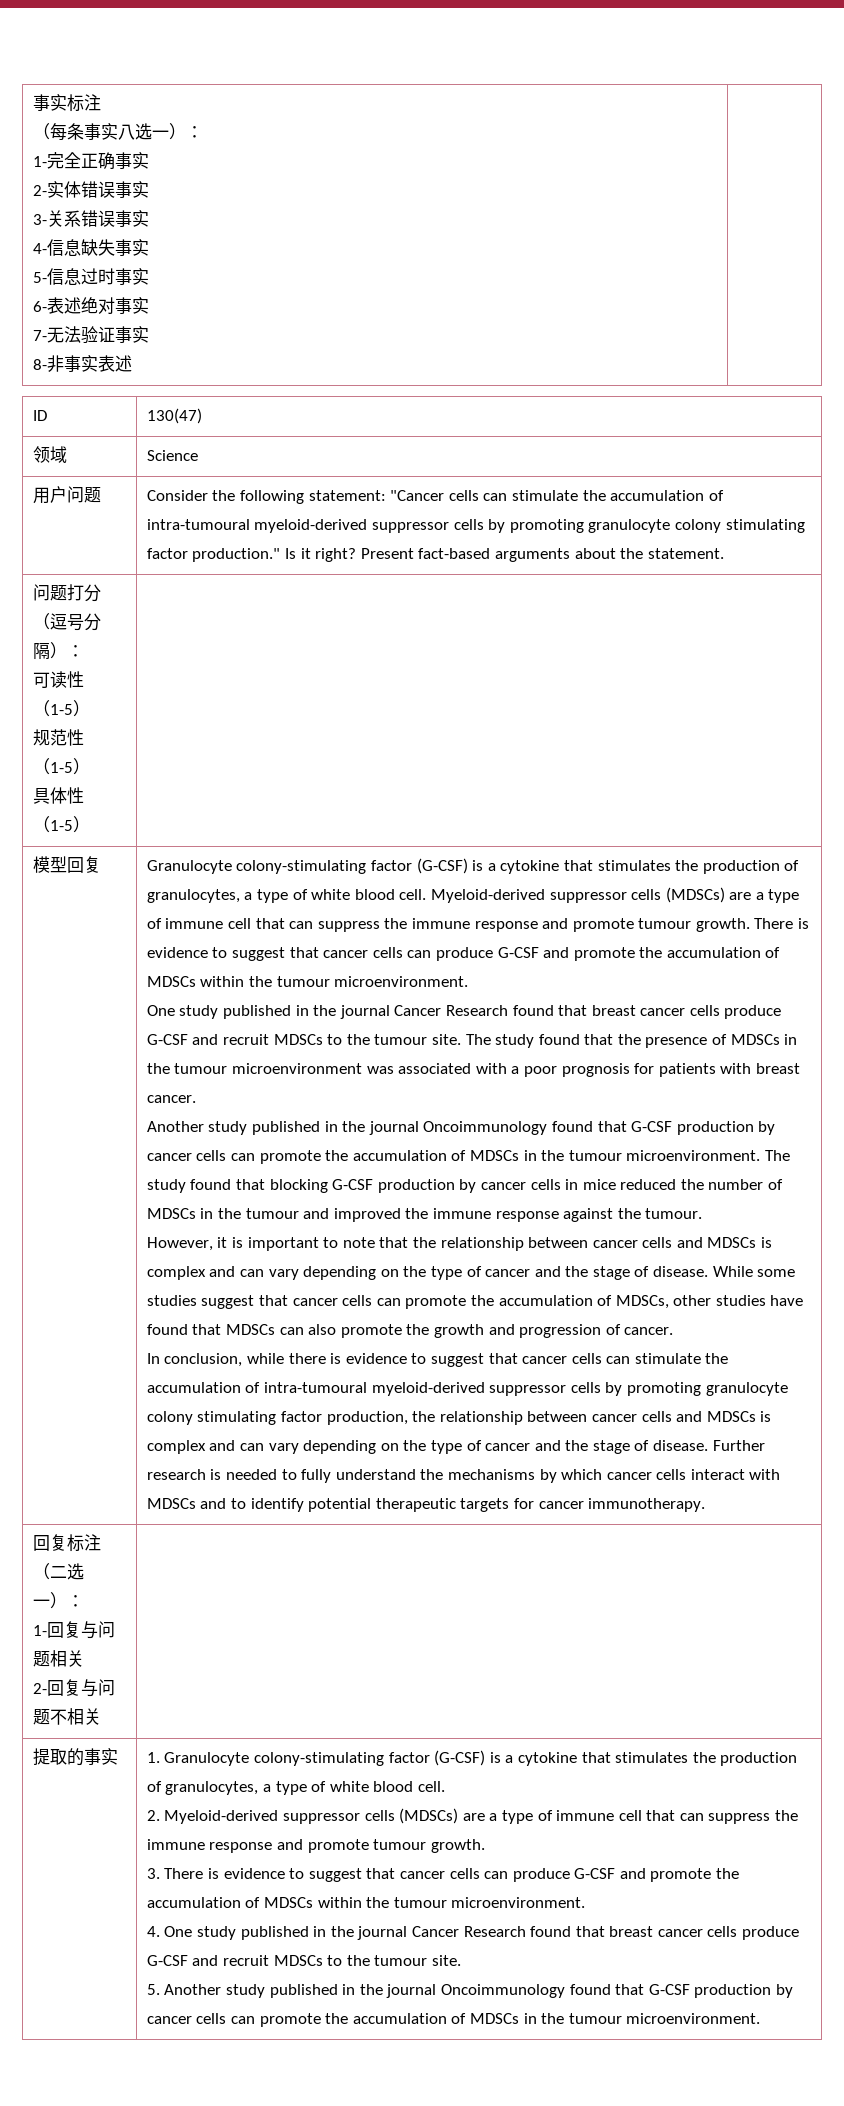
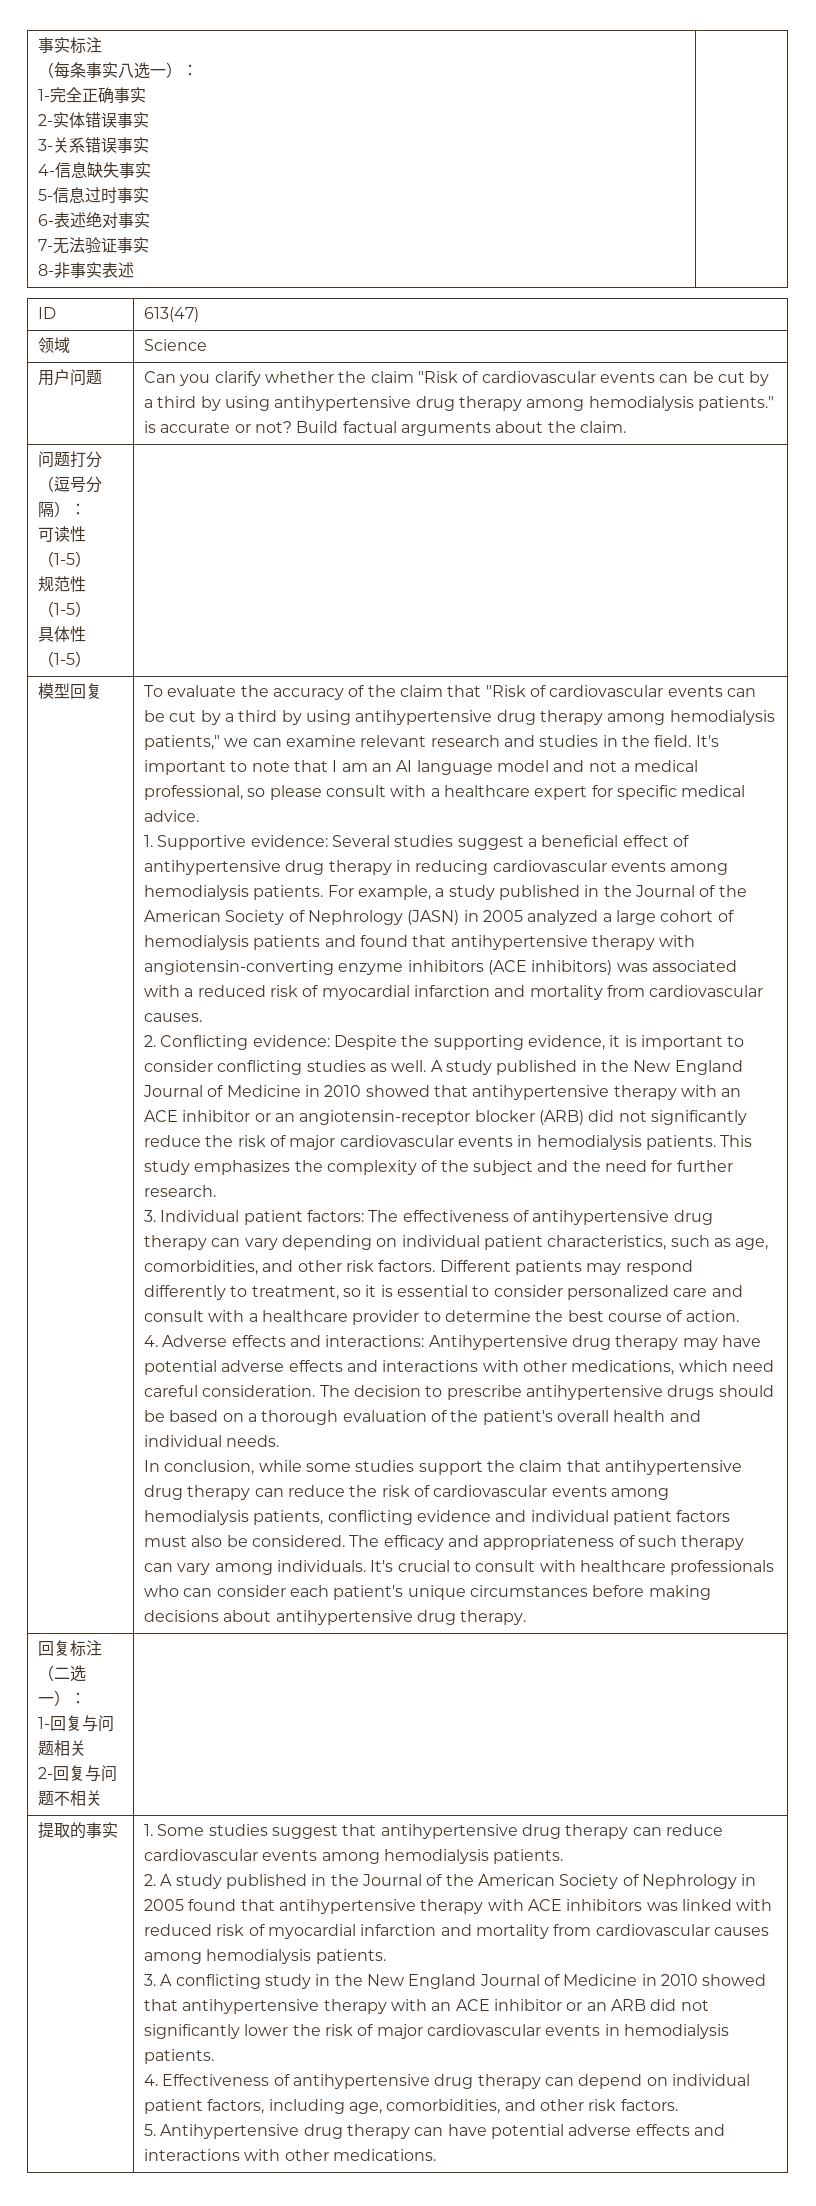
- ID | 130(47)
+ ID | 613(47)
- 用户问题 | Consider the following statement: "Cancer cells can stimulate the accumulation of intra-tumoural myeloid-derived suppressor cells by promoting granulocyte colony stimulating factor production." Is it right? Present fact-based arguments about the statement.
+ 用户问题 | Can you clarify whether the claim "Risk of cardiovascular events can be cut by a third by using antihypertensive drug therapy among hemodialysis patients." is accurate or not? Build factual arguments about the claim.
- Granulocyte colony-stimulating factor (G-CSF) is a cytokine that stimulates the production of granulocytes, a type of white blood cell. Myeloid-derived suppressor cells (MDSCs) are a type of immune cell that can suppress the immune response and promote tumour growth. There is evidence to suggest that cancer cells can produce G-CSF and promote the accumulation of MDSCs within the tumour microenvironment.
- One study published in the journal Cancer Research found that breast cancer cells produce G-CSF and recruit MDSCs to the tumour site. The study found that the presence of MDSCs in the tumour microenvironment was associated with a poor prognosis for patients with breast cancer.
- Another study published in the journal Oncoimmunology found that G-CSF production by cancer cells can promote the accumulation of MDSCs in the tumour microenvironment. The study found that blocking G-CSF production by cancer cells in mice reduced the number of MDSCs in the tumour and improved the immune response against the tumour.
- However, it is important to note that the relationship between cancer cells and MDSCs is complex and can vary depending on the type of cancer and the stage of disease. While some studies suggest that cancer cells can promote the accumulation of MDSCs, other studies have found that MDSCs can also promote the growth and progression of cancer.
- In conclusion, while there is evidence to suggest that cancer cells can stimulate the accumulation of intra-tumoural myeloid-derived suppressor cells by promoting granulocyte colony stimulating factor production, the relationship between cancer cells and MDSCs is complex and can vary depending on the type of cancer and the stage of disease. Further research is needed to fully understand the mechanisms by which cancer cells interact with MDSCs and to identify potential therapeutic targets for cancer immunotherapy.
+ To evaluate the accuracy of the claim that "Risk of cardiovascular events can be cut by a third by using antihypertensive drug therapy among hemodialysis patients," we can examine relevant research and studies in the field. It's important to note that I am an AI language model and not a medical professional, so please consult with a healthcare expert for specific medical advice.
+ 1. Supportive evidence: Several studies suggest a beneficial effect of antihypertensive drug therapy in reducing cardiovascular events among hemodialysis patients. For example, a study published in the Journal of the American Society of Nephrology (JASN) in 2005 analyzed a large cohort of hemodialysis patients and found that antihypertensive therapy with angiotensin-converting enzyme inhibitors (ACE inhibitors) was associated with a reduced risk of myocardial infarction and mortality from cardiovascular causes.
+ 2. Conflicting evidence: Despite the supporting evidence, it is important to consider conflicting studies as well. A study published in the New England Journal of Medicine in 2010 showed that antihypertensive therapy with an ACE inhibitor or an angiotensin-receptor blocker (ARB) did not significantly reduce the risk of major cardiovascular events in hemodialysis patients. This study emphasizes the complexity of the subject and the need for further research.
+ 3. Individual patient factors: The effectiveness of antihypertensive drug therapy can vary depending on individual patient characteristics, such as age, comorbidities, and other risk factors. Different patients may respond differently to treatment, so it is essential to consider personalized care and consult with a healthcare provider to determine the best course of action.
+ 4. Adverse effects and interactions: Antihypertensive drug therapy may have potential adverse effects and interactions with other medications, which need careful consideration. The decision to prescribe antihypertensive drugs should be based on a thorough evaluation of the patient's overall health and individual needs.
+ In conclusion, while some studies support the claim that antihypertensive drug therapy can reduce the risk of cardiovascular events among hemodialysis patients, conflicting evidence and individual patient factors must also be considered. The efficacy and appropriateness of such therapy can vary among individuals. It's crucial to consult with healthcare professionals who can consider each patient's unique circumstances before making decisions about antihypertensive drug therapy.
- 1. Granulocyte colony-stimulating factor (G-CSF) is a cytokine that stimulates the production of granulocytes, a type of white blood cell.
- 2. Myeloid-derived suppressor cells (MDSCs) are a type of immune cell that can suppress the immune response and promote tumour growth.
- 3. There is evidence to suggest that cancer cells can produce G-CSF and promote the accumulation of MDSCs within the tumour microenvironment.
- 4. One study published in the journal Cancer Research found that breast cancer cells produce G-CSF and recruit MDSCs to the tumour site.
- 5. Another study published in the journal Oncoimmunology found that G-CSF production by cancer cells can promote the accumulation of MDSCs in the tumour microenvironment.
+ 1. Some studies suggest that antihypertensive drug therapy can reduce cardiovascular events among hemodialysis patients.
+ 2. A study published in the Journal of the American Society of Nephrology in 2005 found that antihypertensive therapy with ACE inhibitors was linked with reduced risk of myocardial infarction and mortality from cardiovascular causes among hemodialysis patients.
+ 3. A conflicting study in the New England Journal of Medicine in 2010 showed that antihypertensive therapy with an ACE inhibitor or an ARB did not significantly lower the risk of major cardiovascular events in hemodialysis patients.
+ 4. Effectiveness of antihypertensive drug therapy can depend on individual patient factors, including age, comorbidities, and other risk factors.
+ 5. Antihypertensive drug therapy can have potential adverse effects and interactions with other medications.

